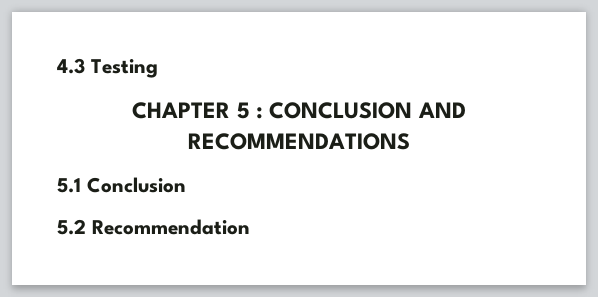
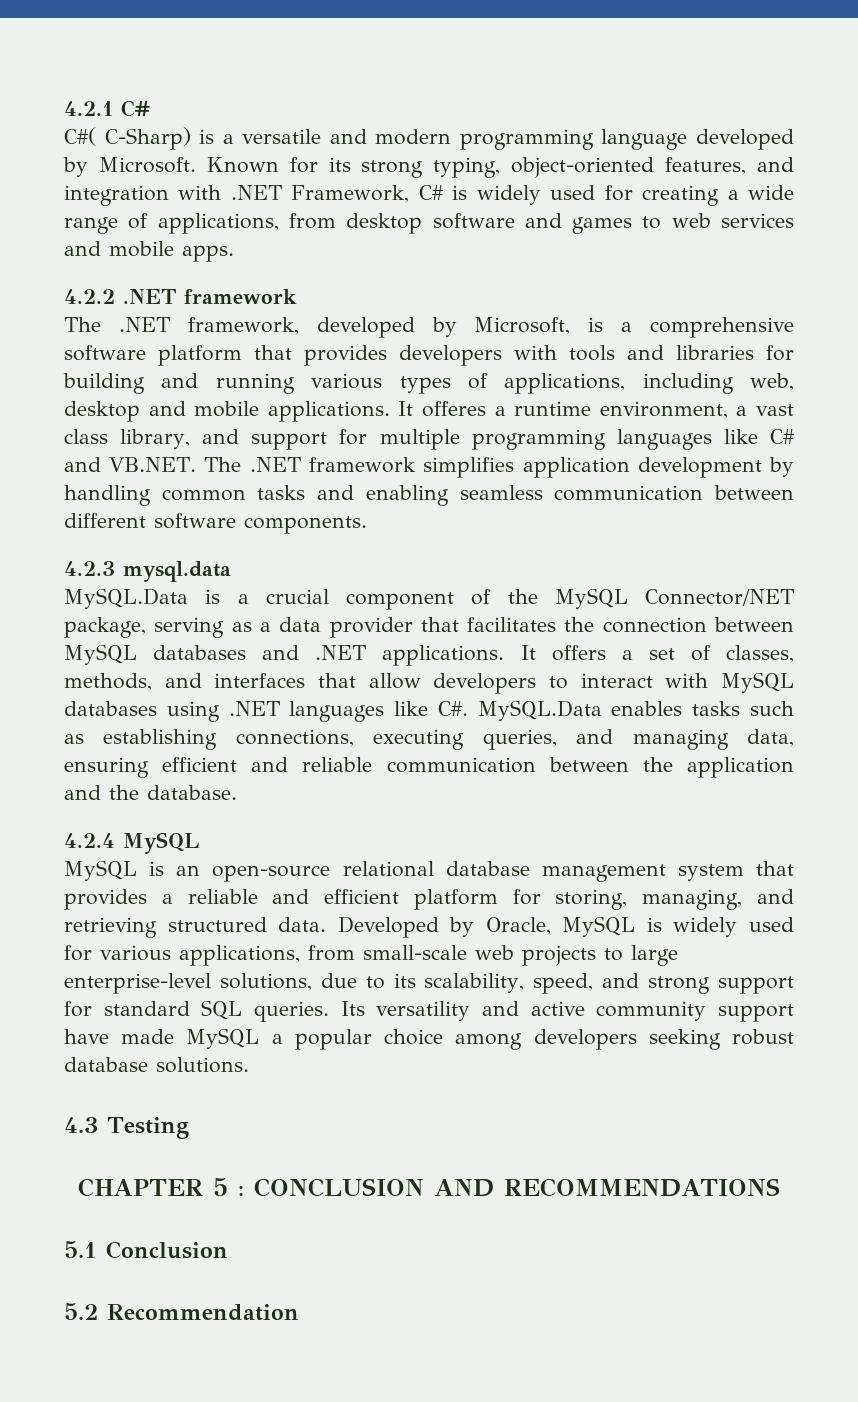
+ 4.2.1 C#
+ C#( C-Sharp) is a versatile and modern programming language developed by Microsoft. Known for its strong typing, object-oriented features, and integration with .NET Framework, C# is widely used for creating a wide range of applications, from desktop software and games to web services and mobile apps.
+ 4.2.2 .NET framework
+ The .NET framework, developed by Microsoft, is a comprehensive software platform that provides developers with tools and libraries for building and running various types of applications, including web, desktop and mobile applications. It offeres a runtime environment, a vast class library, and support for multiple programming languages like C# and VB.NET. The .NET framework simplifies application development by handling common tasks and enabling seamless communication between different software components.
+ 4.2.3 mysql.data
+ MySQL.Data is a crucial component of the MySQL Connector/NET package, serving as a data provider that facilitates the connection between MySQL databases and .NET applications. It offers a set of classes, methods, and interfaces that allow developers to interact with MySQL databases using .NET languages like C#. MySQL.Data enables tasks such as establishing connections, executing queries, and managing data, ensuring efficient and reliable communication between the application and the database.
+ 4.2.4 MySQL
+ MySQL is an open-source relational database management system that provides a reliable and efficient platform for storing, managing, and retrieving structured data. Developed by Oracle, MySQL is widely used for various applications, from small-scale web projects to large enterprise-level solutions, due to its scalability, speed, and strong support for standard SQL queries. Its versatility and active community support have made MySQL a popular choice among developers seeking robust database solutions.

